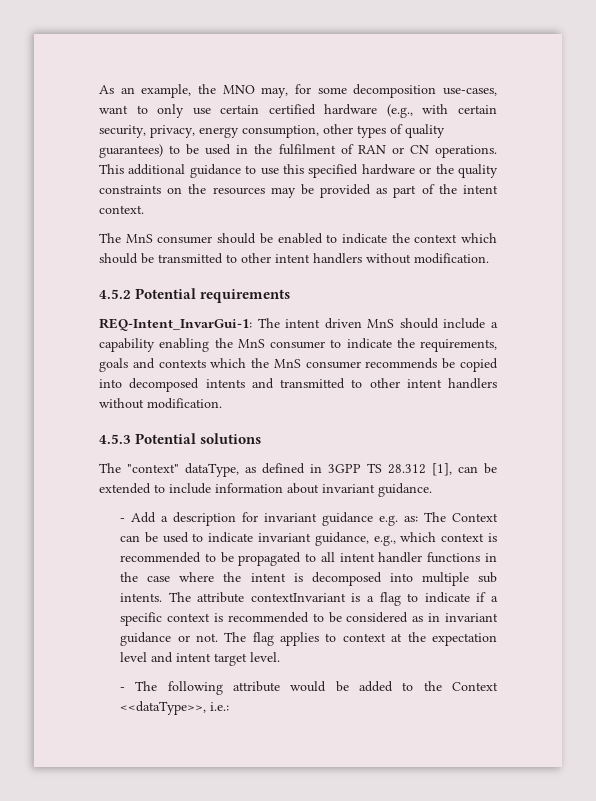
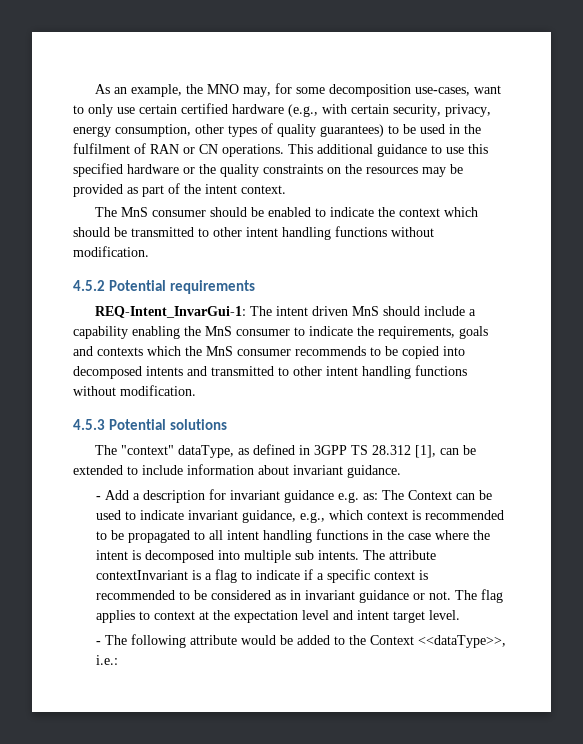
- The MnS consumer should be enabled to indicate the context which should be transmitted to other intent handlers without modification.
+ The MnS consumer should be enabled to indicate the context which should be transmitted to other intent handling functions without modification.
- REQ-Intent_InvarGui-1: The intent driven MnS should include a capability enabling the MnS consumer to indicate the requirements, goals and contexts which the MnS consumer recommends be copied into decomposed intents and transmitted to other intent handlers without modification.
+ REQ-Intent_InvarGui-1: The intent driven MnS should include a capability enabling the MnS consumer to indicate the requirements, goals and contexts which the MnS consumer recommends to be copied into decomposed intents and transmitted to other intent handling functions without modification.
- - Add a description for invariant guidance e.g. as: The Context can be used to indicate invariant guidance, e.g., which context is recommended to be propagated to all intent handler functions in the case where the intent is decomposed into multiple sub intents.
+ - Add a description for invariant guidance e.g. as: The Context can be used to indicate invariant guidance, e.g., which context is recommended to be propagated to all intent handling functions in the case where the intent is decomposed into multiple sub intents.

